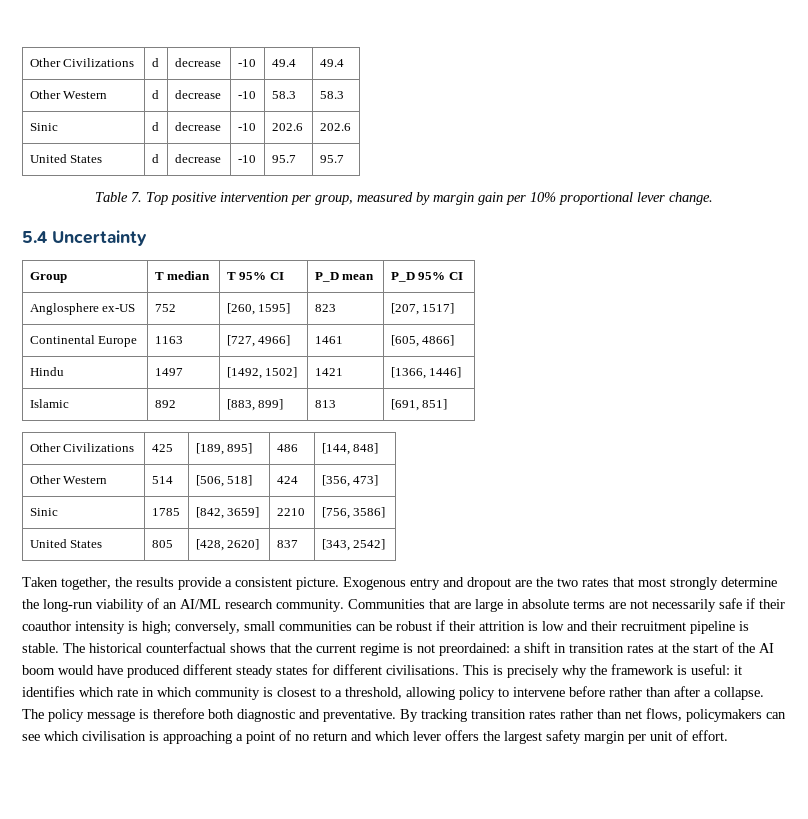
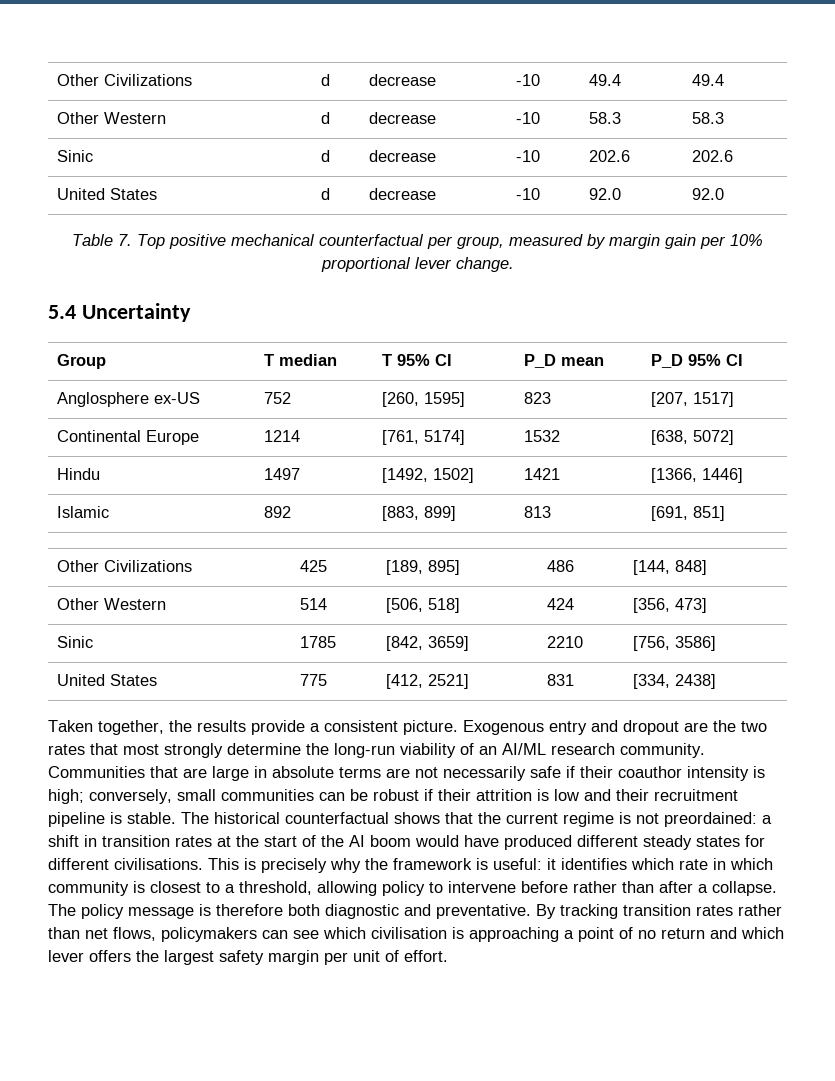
- United States | d | decrease | -10 | 95.7 | 95.7
+ United States | d | decrease | -10 | 92.0 | 92.0
- Table 7. Top positive intervention per group, measured by margin gain per 10% proportional lever change.
+ Table 7. Top positive mechanical counterfactual per group, measured by margin gain per 10% proportional lever change.
- Continental Europe | 1163 | [727, 4966] | 1461 | [605, 4866]
+ Continental Europe | 1214 | [761, 5174] | 1532 | [638, 5072]
- United States | 805 | [428, 2620] | 837 | [343, 2542]
+ United States | 775 | [412, 2521] | 831 | [334, 2438]

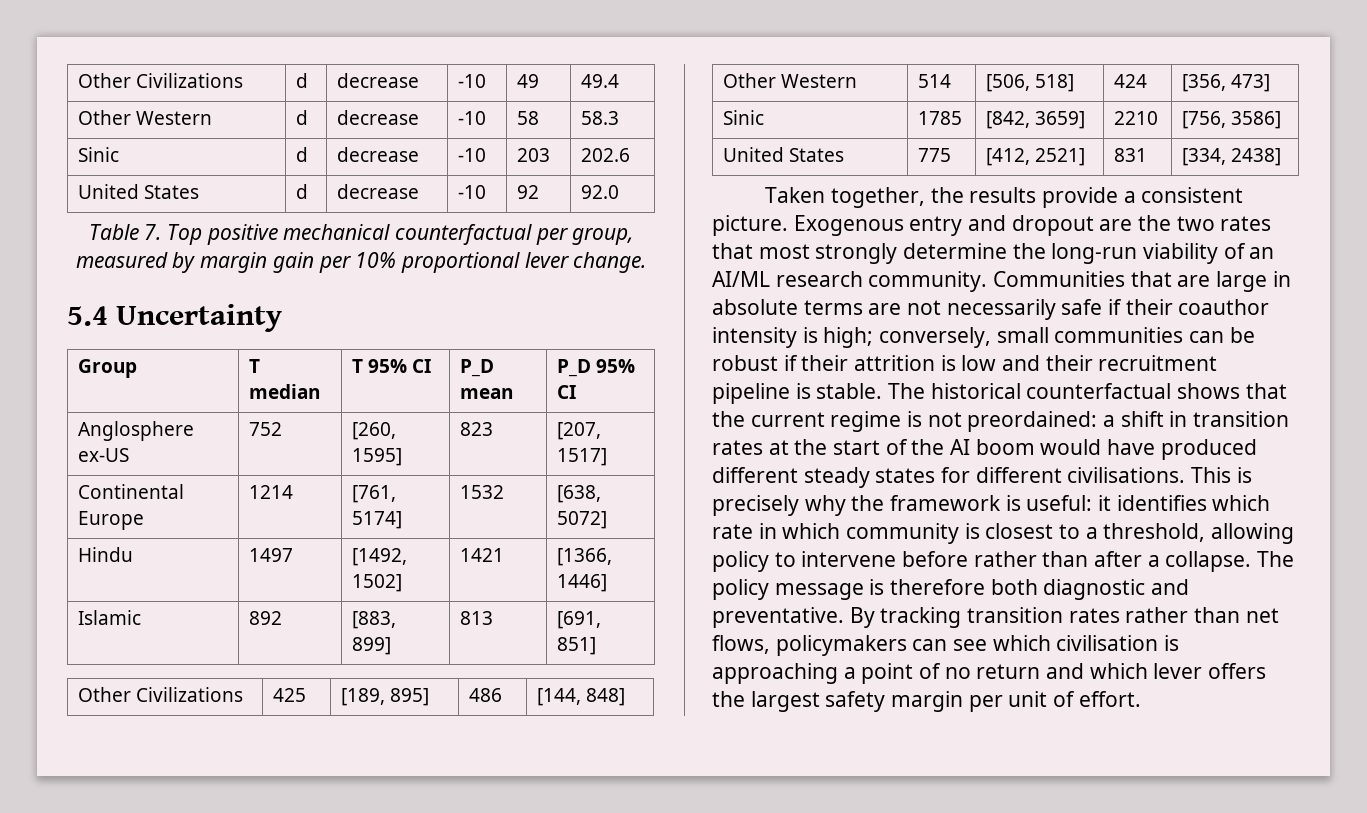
- Other Civilizations | d | decrease | -10 | 49.4 | 49.4
+ Other Civilizations | d | decrease | -10 | 49 | 49.4
- Other Western | d | decrease | -10 | 58.3 | 58.3
+ Other Western | d | decrease | -10 | 58 | 58.3
- Sinic | d | decrease | -10 | 202.6 | 202.6
+ Sinic | d | decrease | -10 | 203 | 202.6
- United States | d | decrease | -10 | 92.0 | 92.0
+ United States | d | decrease | -10 | 92 | 92.0

